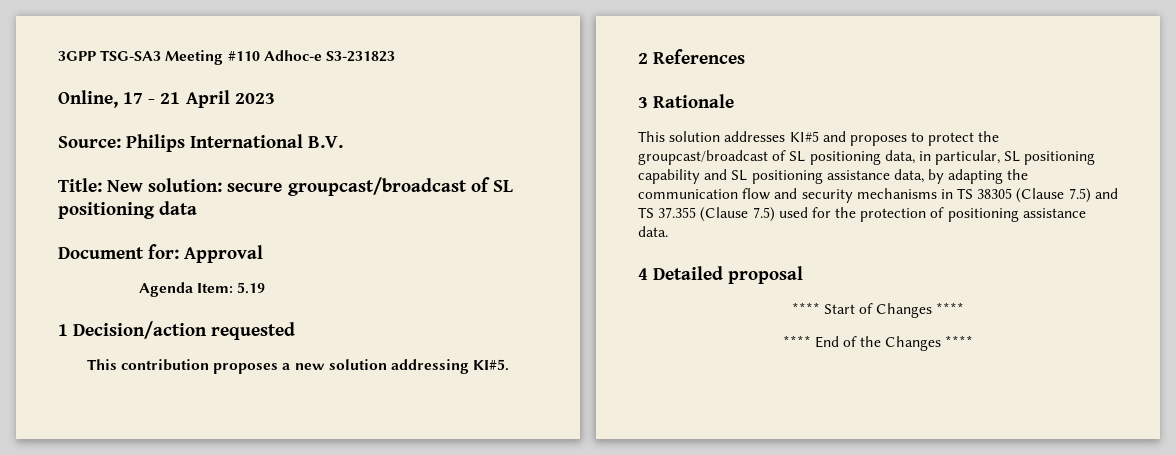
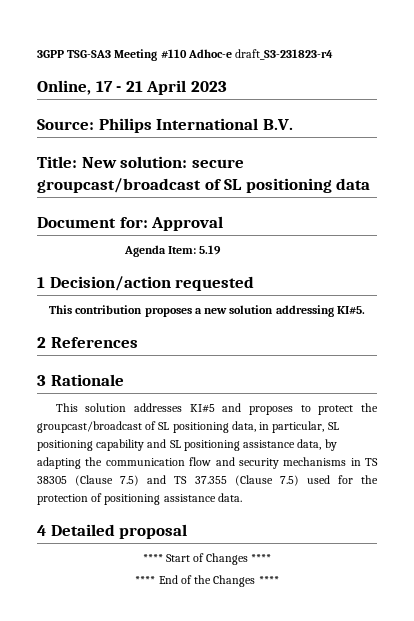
- 3GPP TSG-SA3 Meeting #110 Adhoc-e S3-231823
+ 3GPP TSG-SA3 Meeting #110 Adhoc-e draft_S3-231823-r4

